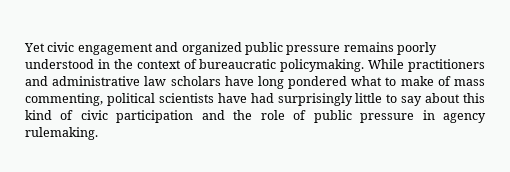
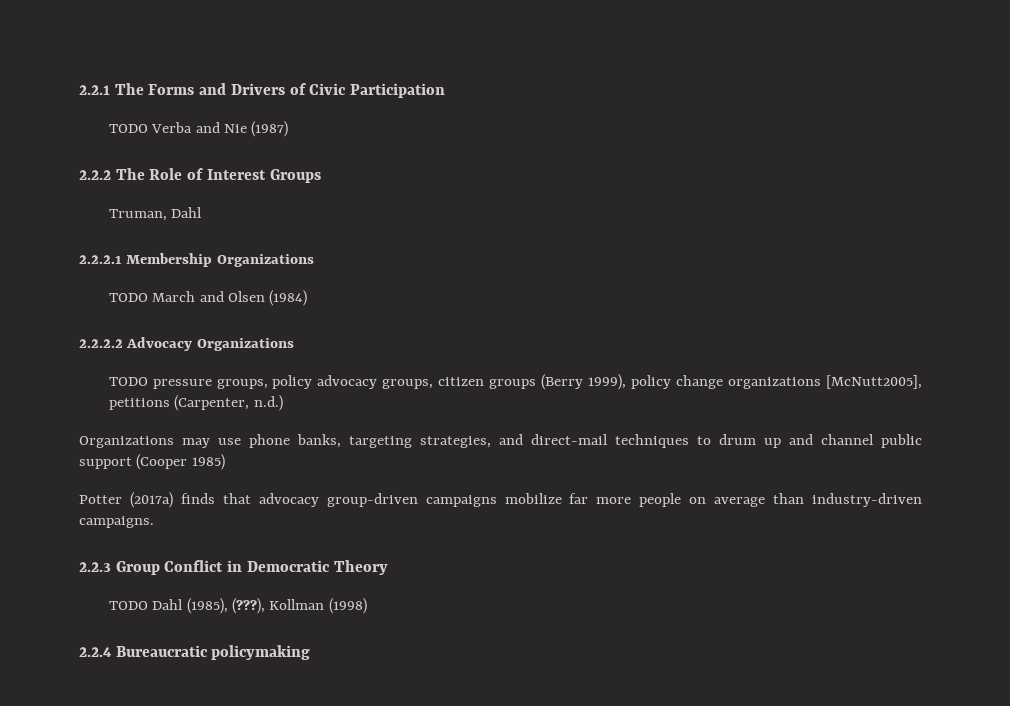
- Yet civic engagement and organized public pressure remains poorly understood in the context of bureaucratic policymaking. While practitioners and administrative law scholars have long pondered what to make of mass commenting, political scientists have had surprisingly little to say about this kind of civic participation and the role of public pressure in agency rulemaking.
+ 2.2.1 The Forms and Drivers of Civic Participation
+ TODO Verba and Nie (1987)
+ 2.2.2 The Role of Interest Groups
+ Truman, Dahl
+ 2.2.2.1 Membership Organizations
+ TODO March and Olsen (1984)
+ 2.2.2.2 Advocacy Organizations
+ TODO pressure groups, policy advocacy groups, citizen groups (Berry 1999), policy change organizations [McNutt2005], petitions (Carpenter, n.d.)
+ Organizations may use phone banks, targeting strategies, and direct-mail techniques to drum up and channel public support (Cooper 1985)
+ Potter (2017a) finds that advocacy group-driven campaigns mobilize far more people on average than industry-driven campaigns.
+ 2.2.3 Group Conflict in Democratic Theory
+ TODO Dahl (1985), (???), Kollman (1998)
+ 2.2.4 Bureaucratic policymaking

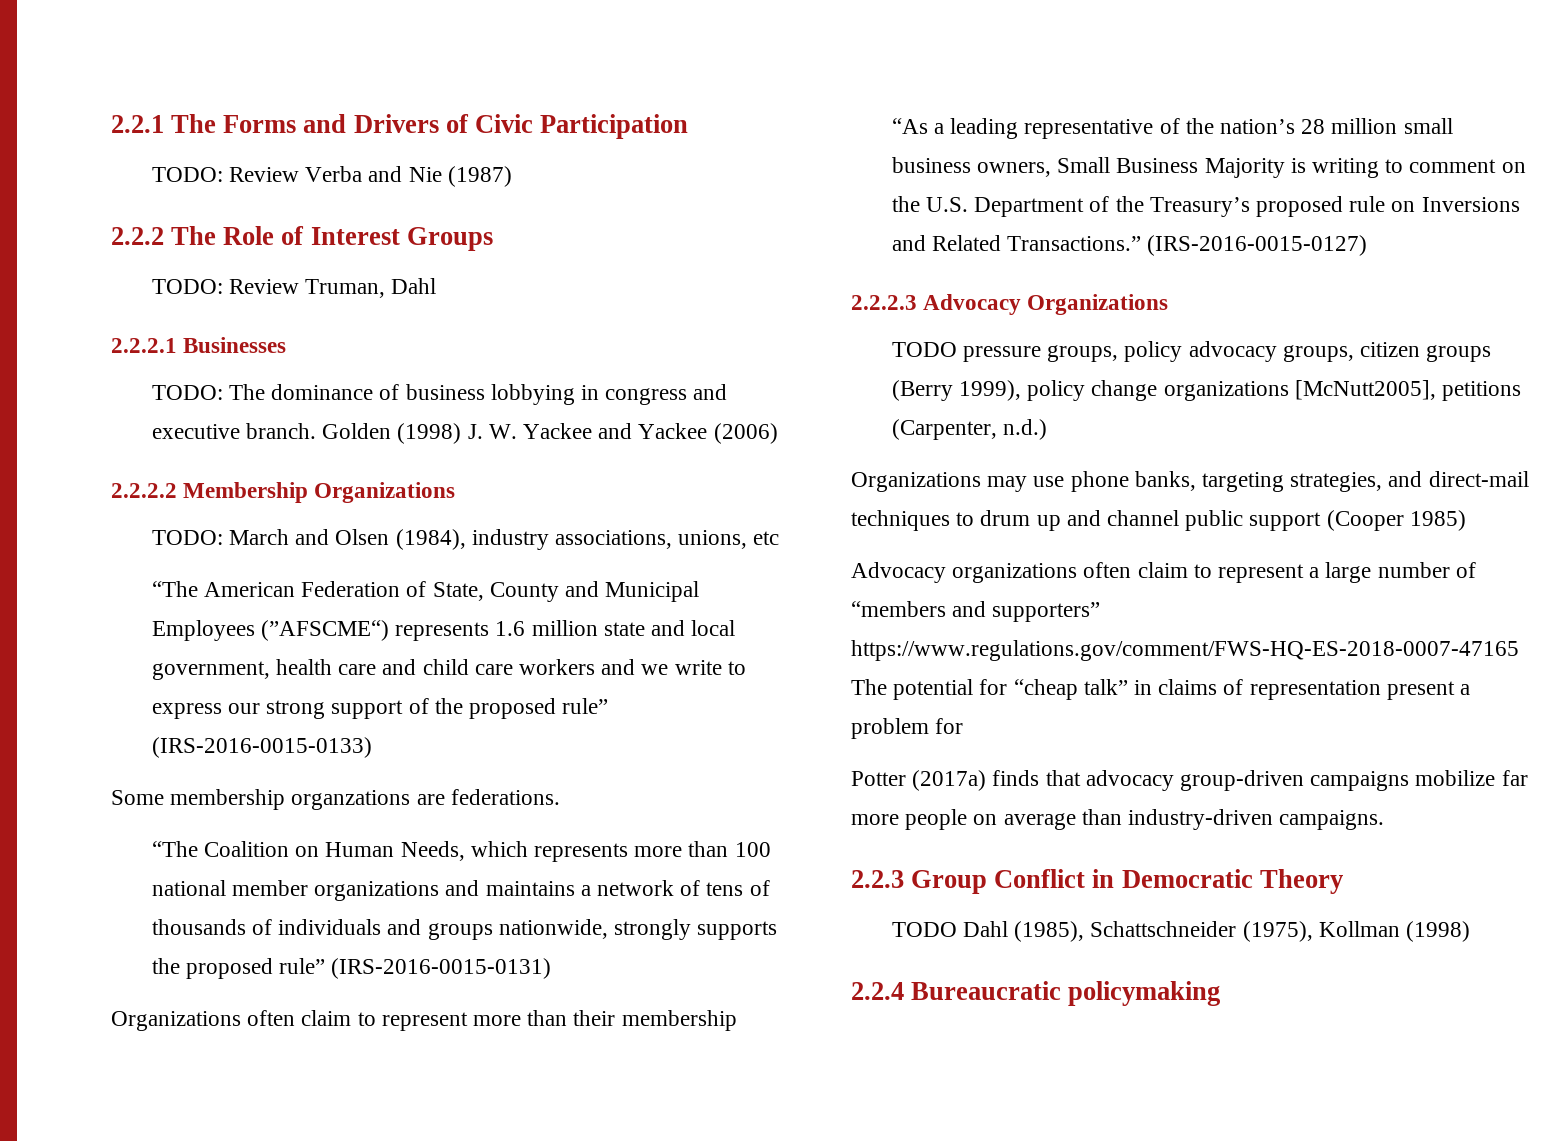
- TODO Verba and Nie (1987)
+ TODO: Review Verba and Nie (1987)
- Truman, Dahl
+ TODO: Review Truman, Dahl
- 2.2.2.1 Membership Organizations
+ 2.2.2.1 Businesses
+ TODO: The dominance of business lobbying in congress and executive branch. Golden (1998) J. W. Yackee and Yackee (2006)
+ 2.2.2.2 Membership Organizations
- TODO March and Olsen (1984)
- 2.2.2.2 Advocacy Organizations
+ TODO: March and Olsen (1984), industry associations, unions, etc
+ “The American Federation of State, County and Municipal Employees (”AFSCME“) represents 1.6 million state and local government, health care and child care workers and we write to express our strong support of the proposed rule” (IRS-2016-0015-0133)
+ Some membership organzations are federations.
+ “The Coalition on Human Needs, which represents more than 100 national member organizations and maintains a network of tens of thousands of individuals and groups nationwide, strongly supports the proposed rule” (IRS-2016-0015-0131)
+ Organizations often claim to represent more than their membership
+ “As a leading representative of the nation’s 28 million small business owners, Small Business Majority is writing to comment on the U.S. Department of the Treasury’s proposed rule on Inversions and Related Transactions.” (IRS-2016-0015-0127)
+ 2.2.2.3 Advocacy Organizations
+ Advocacy organizations often claim to represent a large number of “members and supporters” https://www.regulations.gov/comment/FWS-HQ-ES-2018-0007-47165 The potential for “cheap talk” in claims of representation present a problem for
- TODO Dahl (1985), (???), Kollman (1998)
+ TODO Dahl (1985), Schattschneider (1975), Kollman (1998)

